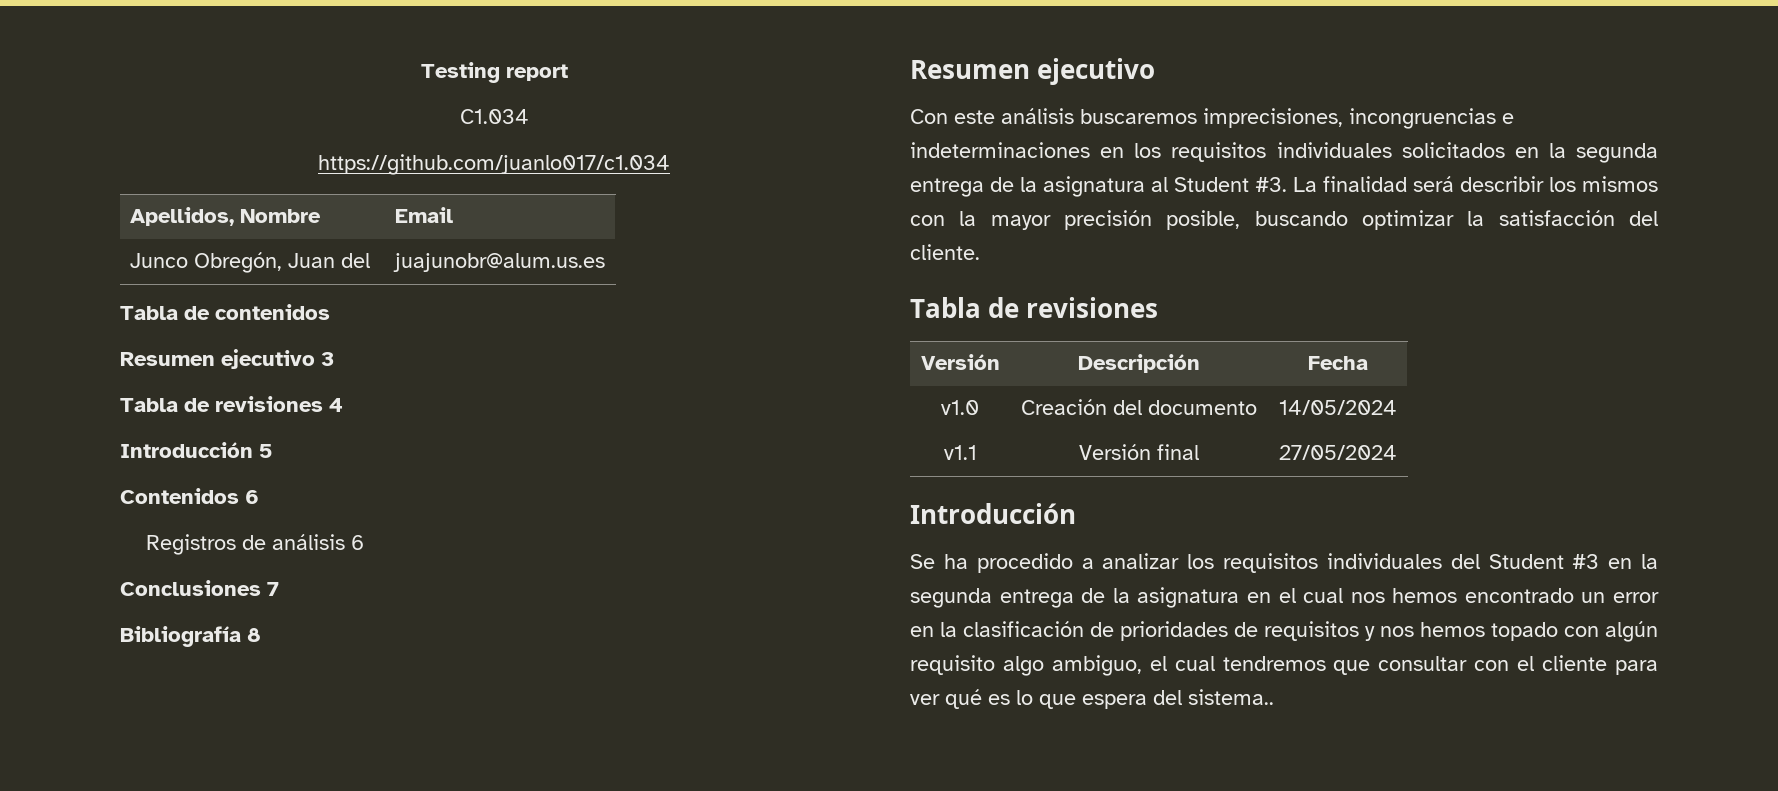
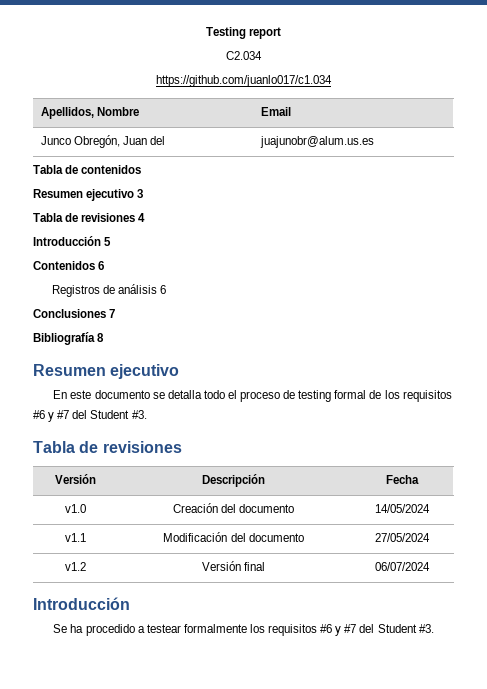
- C1.034
+ C2.034
- Con este análisis buscaremos imprecisiones, incongruencias e indeterminaciones en los requisitos individuales solicitados en la segunda entrega de la asignatura al Student #3. La finalidad será describir los mismos con la mayor precisión posible, buscando optimizar la satisfacción del cliente.
+ En este documento se detalla todo el proceso de testing formal de los requisitos #6 y #7 del Student #3.
- v1.1 | Versión final | 27/05/2024
+ v1.1 | Modificación del documento | 27/05/2024
+ v1.2 | Versión final | 06/07/2024
- Se ha procedido a analizar los requisitos individuales del Student #3 en la segunda entrega de la asignatura en el cual nos hemos encontrado un error en la clasificación de prioridades de requisitos y nos hemos topado con algún requisito algo ambiguo, el cual tendremos que consultar con el cliente para ver qué es lo que espera del sistema..
+ Se ha procedido a testear formalmente los requisitos #6 y #7 del Student #3.

